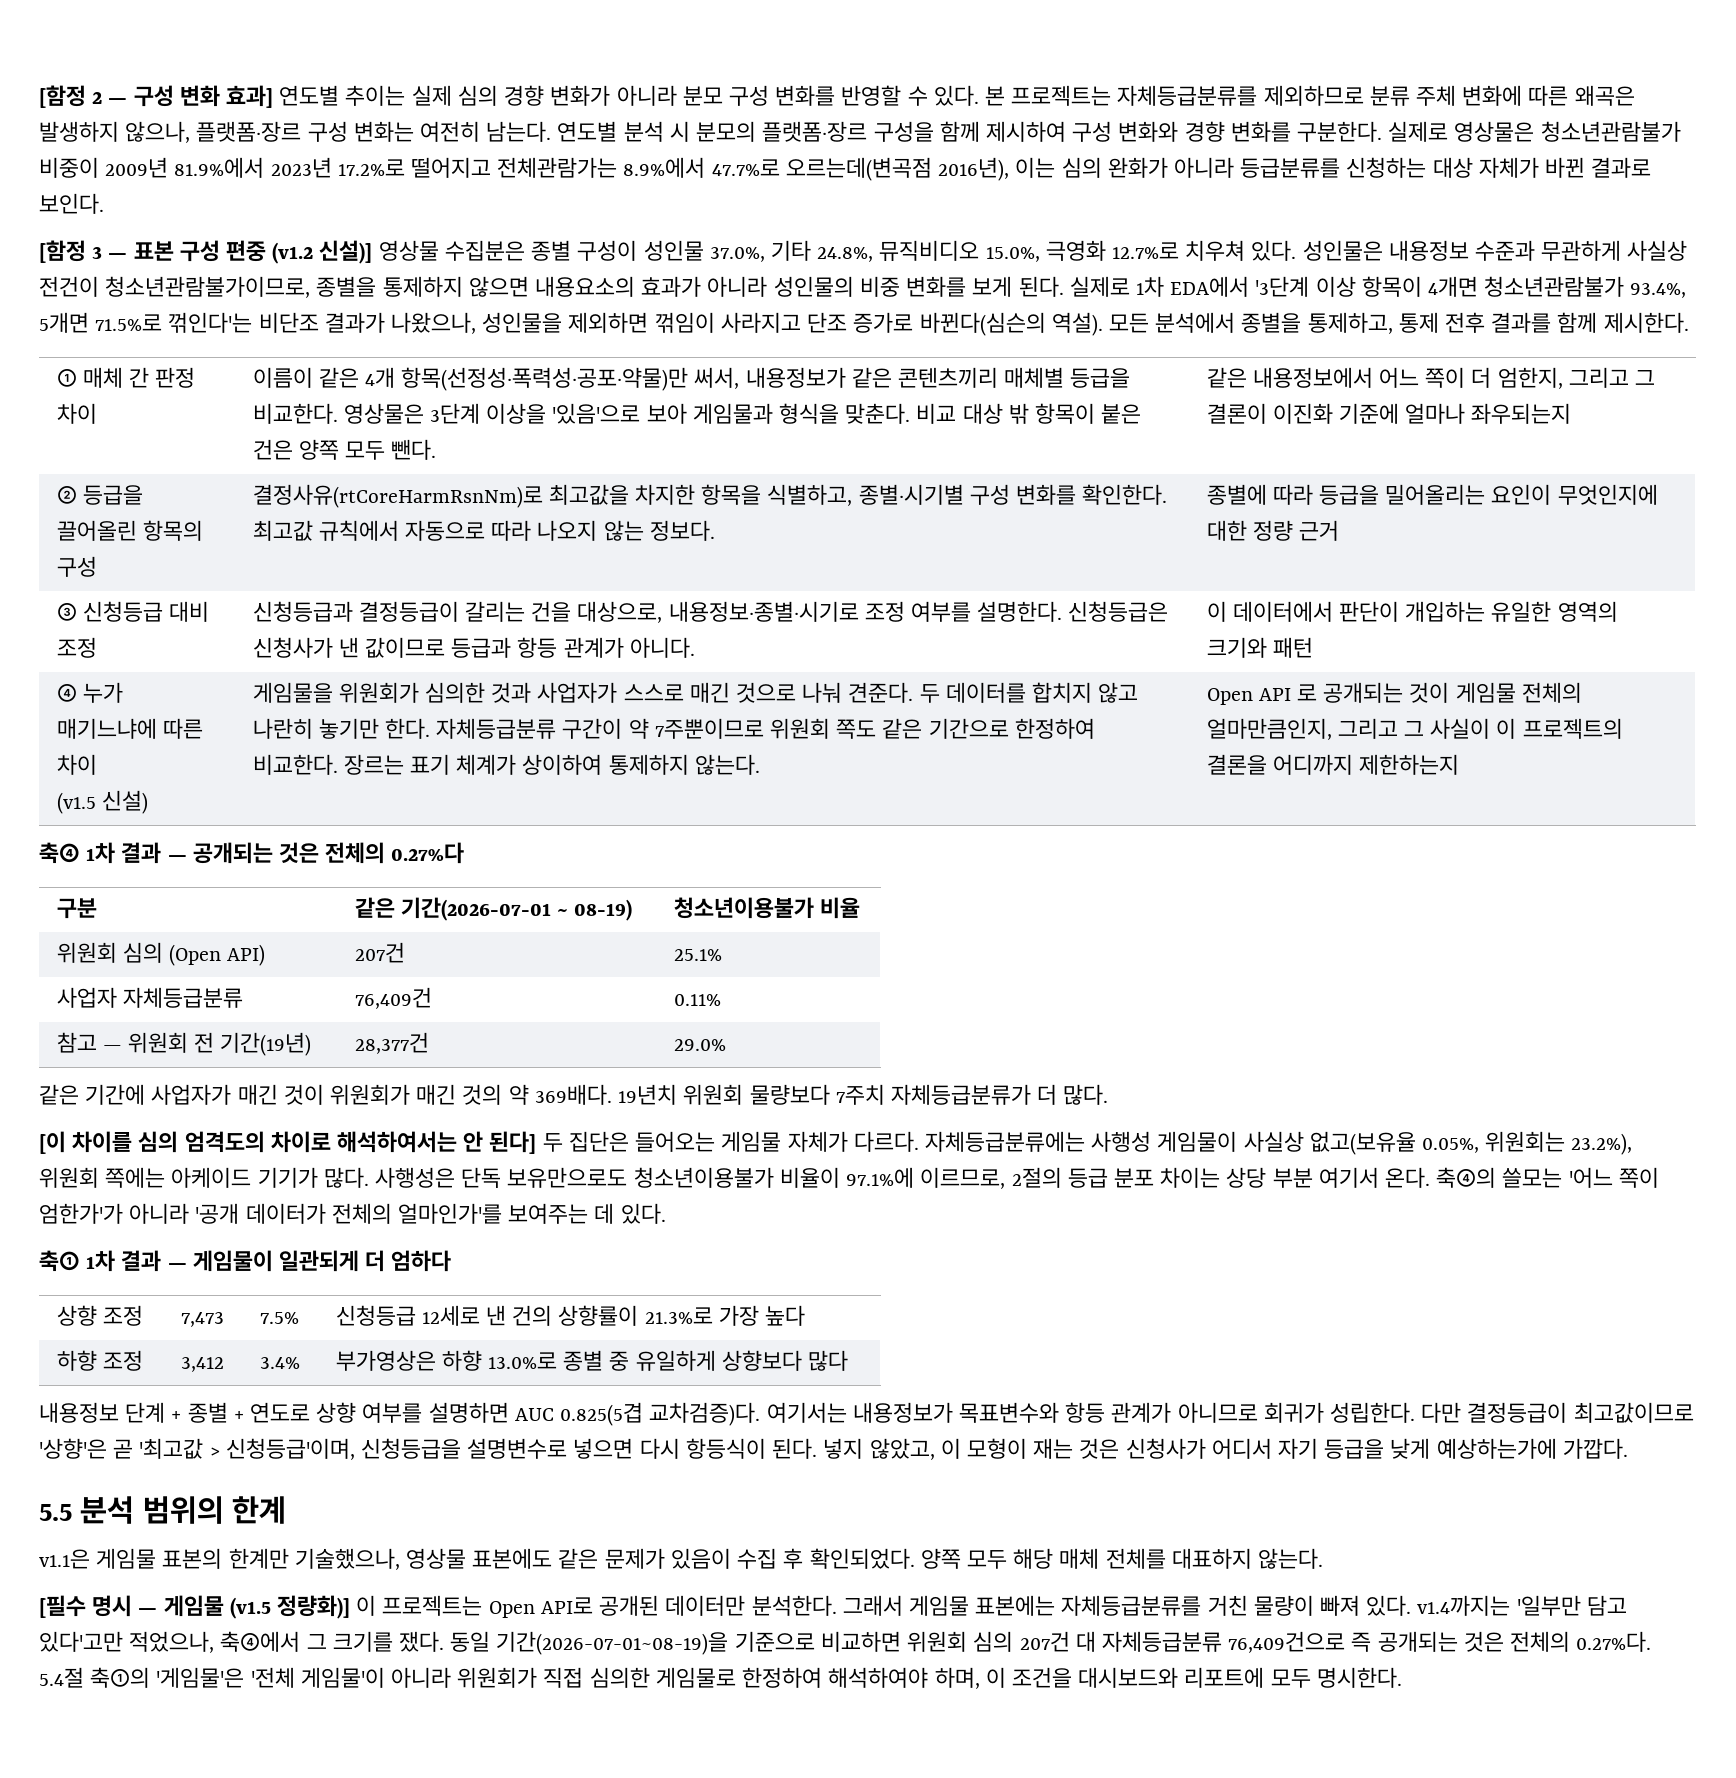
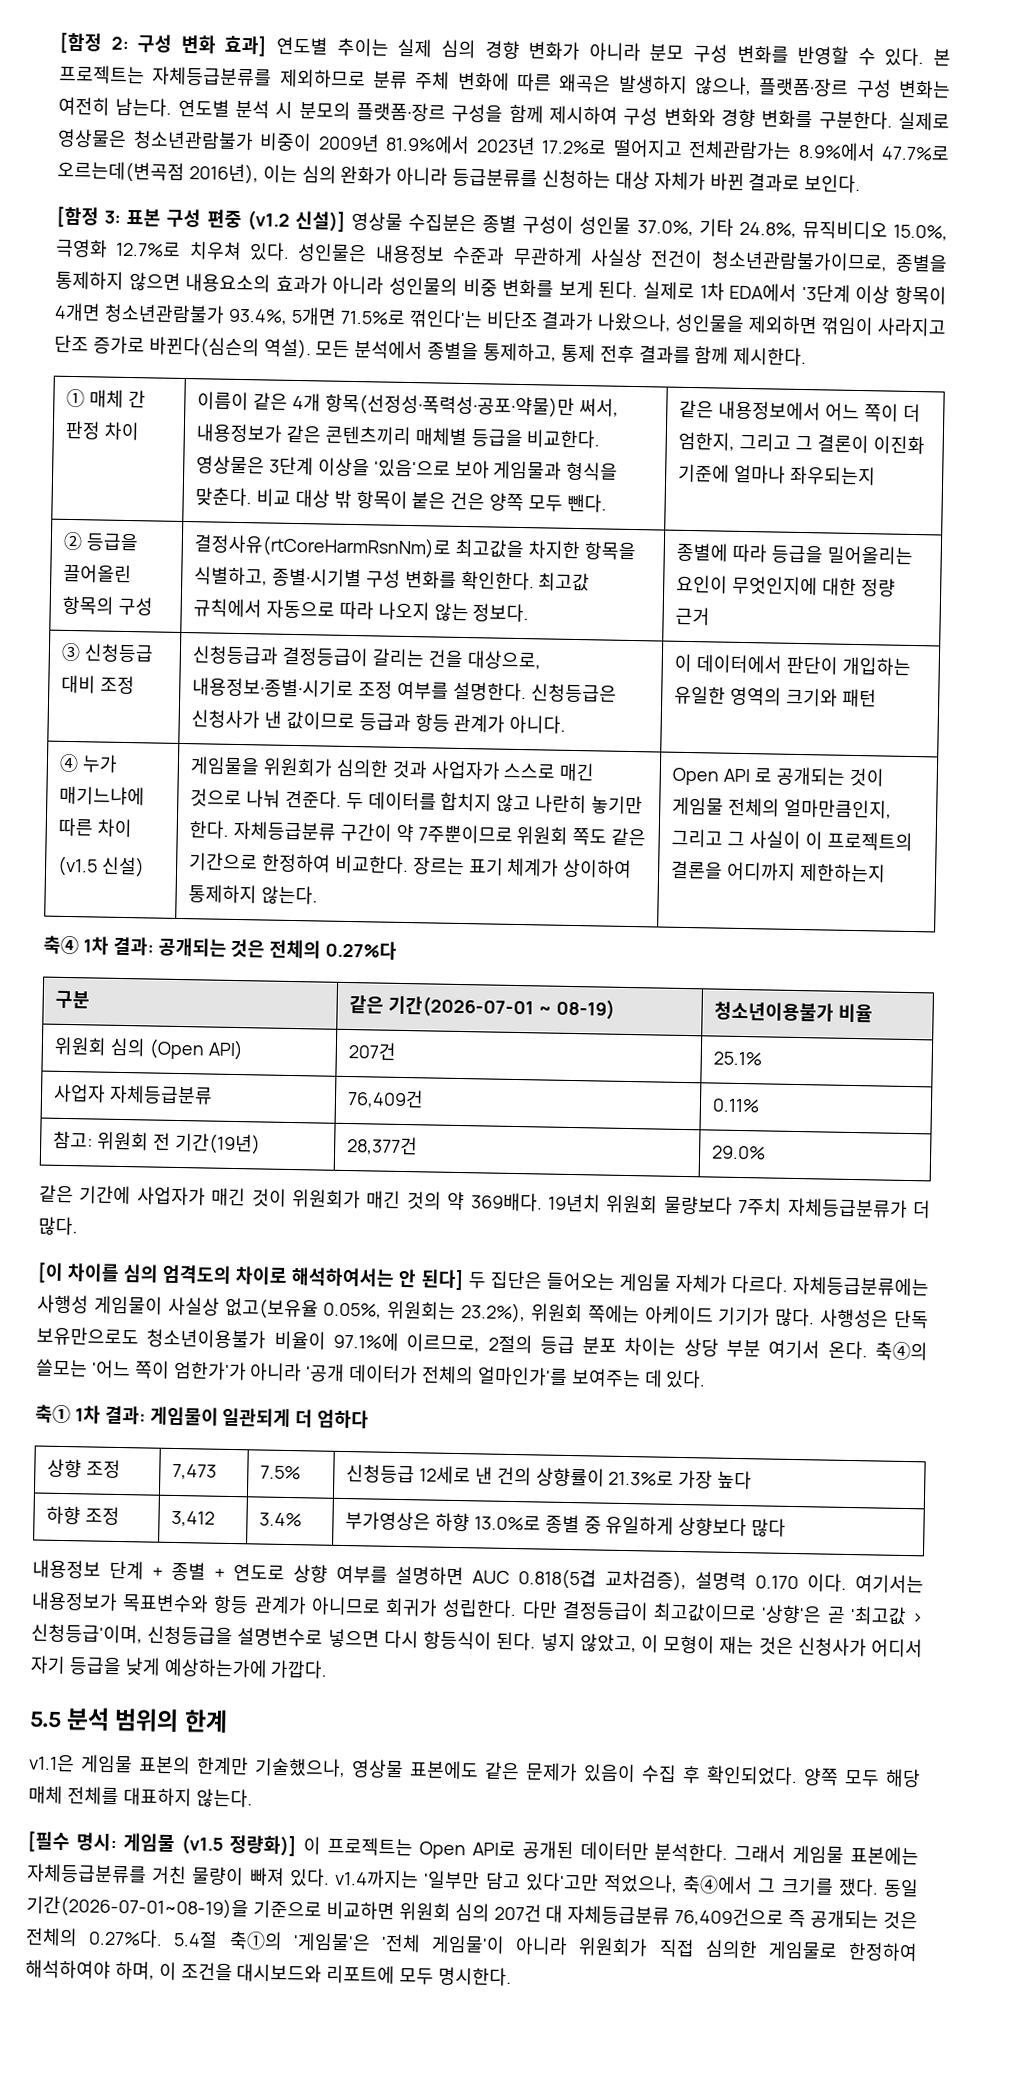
- [함정 2 — 구성 변화 효과] 연도별 추이는 실제 심의 경향 변화가 아니라 분모 구성 변화를 반영할 수 있다.
+ [함정 2: 구성 변화 효과] 연도별 추이는 실제 심의 경향 변화가 아니라 분모 구성 변화를 반영할 수 있다.
- [함정 3 — 표본 구성 편중 (v1.2 신설)] 영상물 수집분은 종별 구성이 성인물 37.0%, 기타 24.8%, 뮤직비디오 15.0%, 극영화 12.7%로 치우쳐 있다.
+ [함정 3: 표본 구성 편중 (v1.2 신설)] 영상물 수집분은 종별 구성이 성인물 37.0%, 기타 24.8%, 뮤직비디오 15.0%, 극영화 12.7%로 치우쳐 있다.
- 축④ 1차 결과 — 공개되는 것은 전체의 0.27%다
+ 축④ 1차 결과: 공개되는 것은 전체의 0.27%다
- 참고 — 위원회 전 기간(19년) | 28,377건 | 29.0%
+ 참고: 위원회 전 기간(19년) | 28,377건 | 29.0%
- 축① 1차 결과 — 게임물이 일관되게 더 엄하다
+ 축① 1차 결과: 게임물이 일관되게 더 엄하다
- 내용정보 단계 + 종별 + 연도로 상향 여부를 설명하면 AUC 0.825(5겹 교차검증)다.
+ 내용정보 단계 + 종별 + 연도로 상향 여부를 설명하면 AUC 0.818(5겹 교차검증), 설명력 0.170 이다.
- [필수 명시 — 게임물 (v1.5 정량화)] 이 프로젝트는 Open API로 공개된 데이터만 분석한다.
+ [필수 명시: 게임물 (v1.5 정량화)] 이 프로젝트는 Open API로 공개된 데이터만 분석한다.

